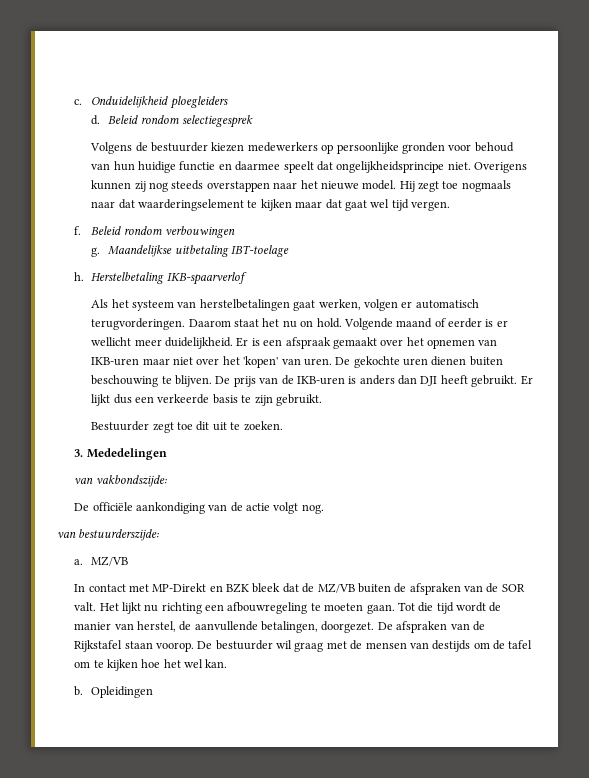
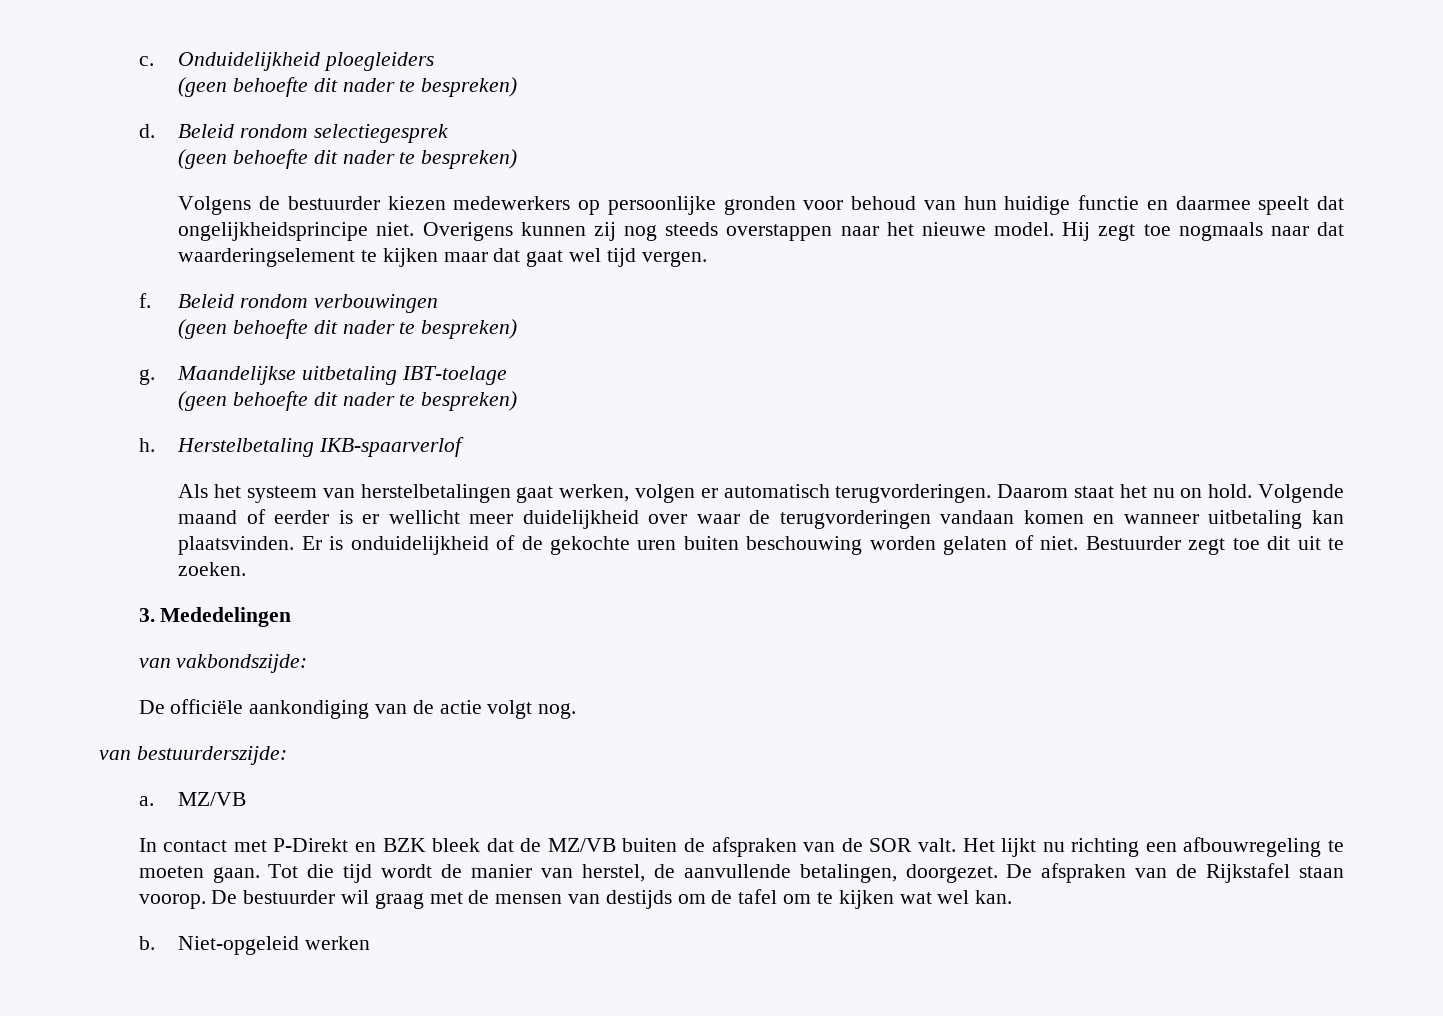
  Onduidelijkheid ploegleiders
+ (geen behoefte dit nader te bespreken)
  d. Beleid rondom selectiegesprek
+ (geen behoefte dit nader te bespreken)
  Beleid rondom verbouwingen
+ (geen behoefte dit nader te bespreken)
  g. Maandelijkse uitbetaling IBT-toelage
+ (geen behoefte dit nader te bespreken)
- Volgende maand of eerder is er wellicht meer duidelijkheid. Er is een afspraak gemaakt over het opnemen van IKB-uren maar niet over het 'kopen' van uren. De gekochte uren dienen buiten beschouwing te blijven. De prijs van de IKB-uren is anders dan DJI heeft gebruikt. Er lijkt dus een verkeerde basis te zijn gebruikt.
- Bestuurder zegt toe dit uit te zoeken.
+ Volgende maand of eerder is er wellicht meer duidelijkheid over waar de terugvorderingen vandaan komen en wanneer uitbetaling kan plaatsvinden. Er is onduidelijkheid of de gekochte uren buiten beschouwing worden gelaten of niet. Bestuurder zegt toe dit uit te zoeken.
- In contact met MP-Direkt en BZK bleek dat de MZ/VB buiten de afspraken van de SOR valt.
+ In contact met P-Direkt en BZK bleek dat de MZ/VB buiten de afspraken van de SOR valt.
- De bestuurder wil graag met de mensen van destijds om de tafel om te kijken hoe het wel kan.
+ De bestuurder wil graag met de mensen van destijds om de tafel om te kijken wat wel kan.
- Opleidingen
+ Niet-opgeleid werken

